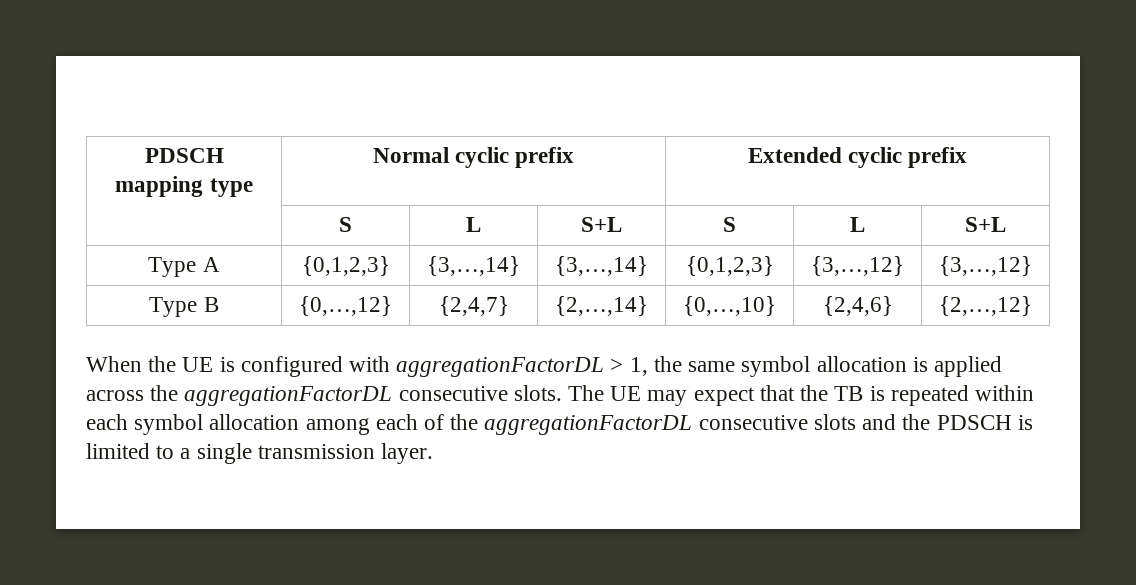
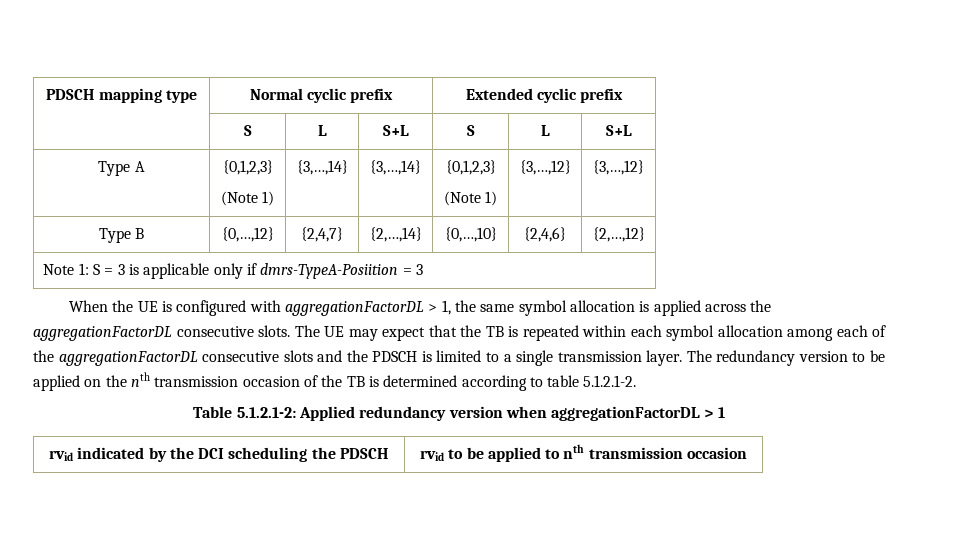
- Type A | {0,1,2,3} | {3,…,14} | {3,…,14} | {0,1,2,3} | {3,…,12} | {3,…,12}
+ Type A | {0,1,2,3}
+ (Note 1) | {3,…,14} | {3,…,14} | {0,1,2,3}
+ (Note 1) | {3,…,12} | {3,…,12}
+ Note 1: S = 3 is applicable only if dmrs-TypeA-Posiition = 3
+ The redundancy version to be applied on the nth transmission occasion of the TB is determined according to table 5.1.2.1-2.
+ Table 5.1.2.1-2: Applied redundancy version when aggregationFactorDL > 1
+ rvid indicated by the DCI scheduling the PDSCH | rvid to be applied to nth transmission occasion

